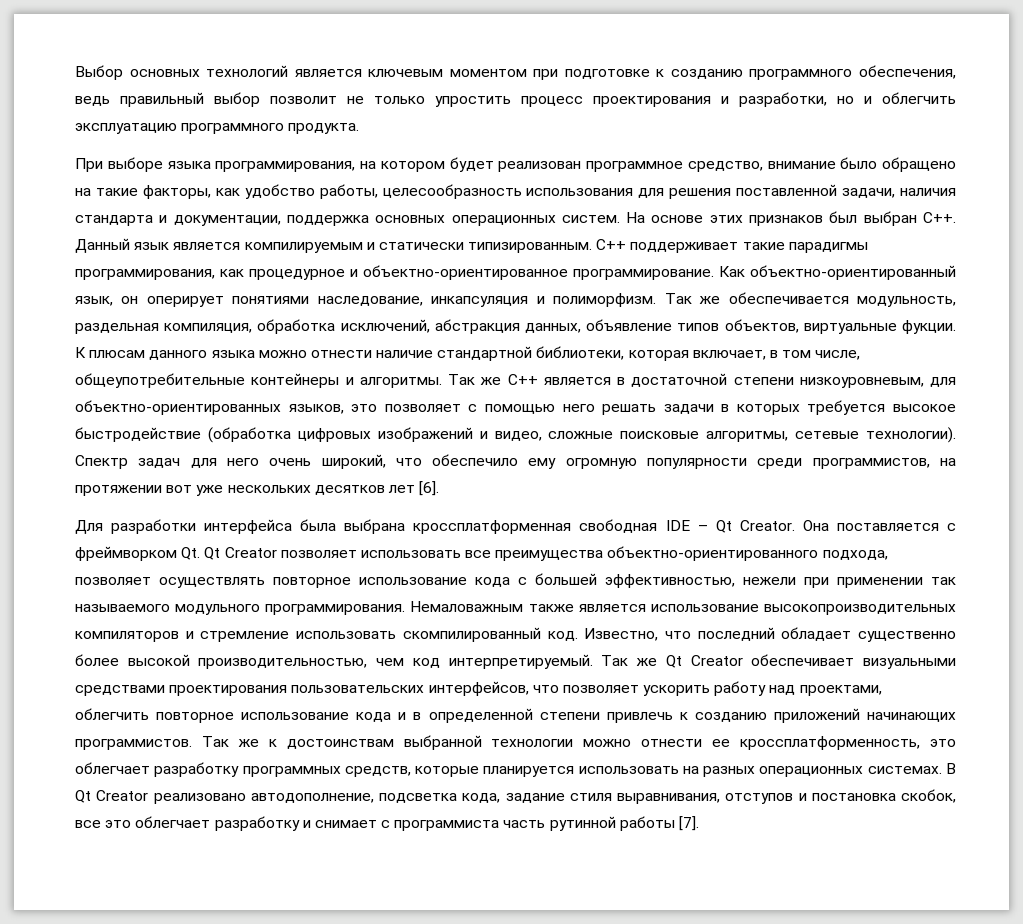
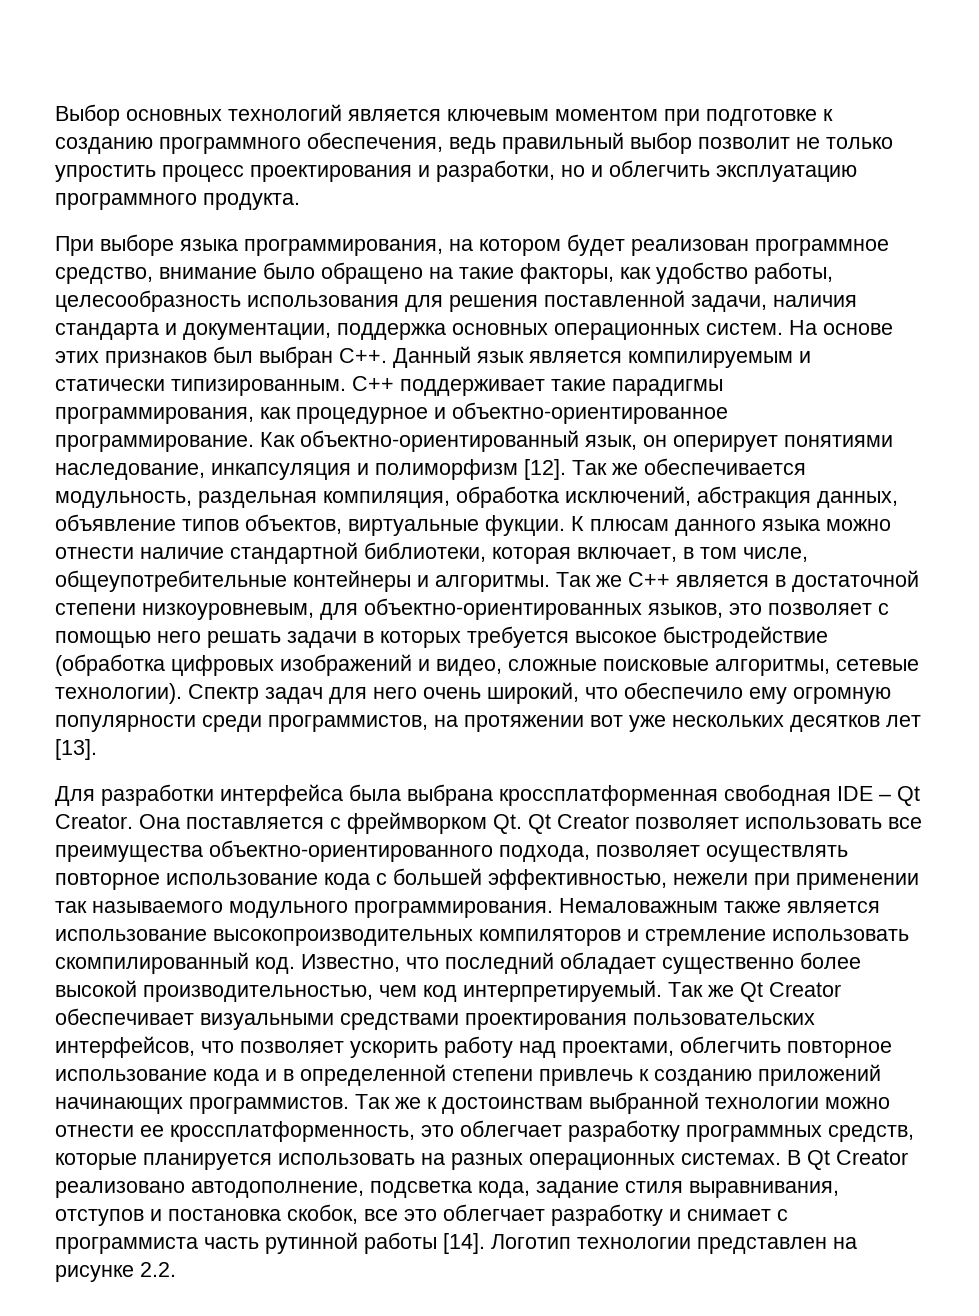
- Как объектно-ориентированный язык, он оперирует понятиями наследование, инкапсуляция и полиморфизм.
+ Как объектно-ориентированный язык, он оперирует понятиями наследование, инкапсуляция и полиморфизм [12].
- Спектр задач для него очень широкий, что обеспечило ему огромную популярности среди программистов, на протяжении вот уже нескольких десятков лет [6].
+ Спектр задач для него очень широкий, что обеспечило ему огромную популярности среди программистов, на протяжении вот уже нескольких десятков лет [13].
- В Qt Creator реализовано автодополнение, подсветка кода, задание стиля выравнивания, отступов и постановка скобок, все это облегчает разработку и снимает с программиста часть рутинной работы [7].
+ В Qt Creator реализовано автодополнение, подсветка кода, задание стиля выравнивания, отступов и постановка скобок, все это облегчает разработку и снимает с программиста часть рутинной работы [14]. Логотип технологии представлен на рисунке 2.2.

